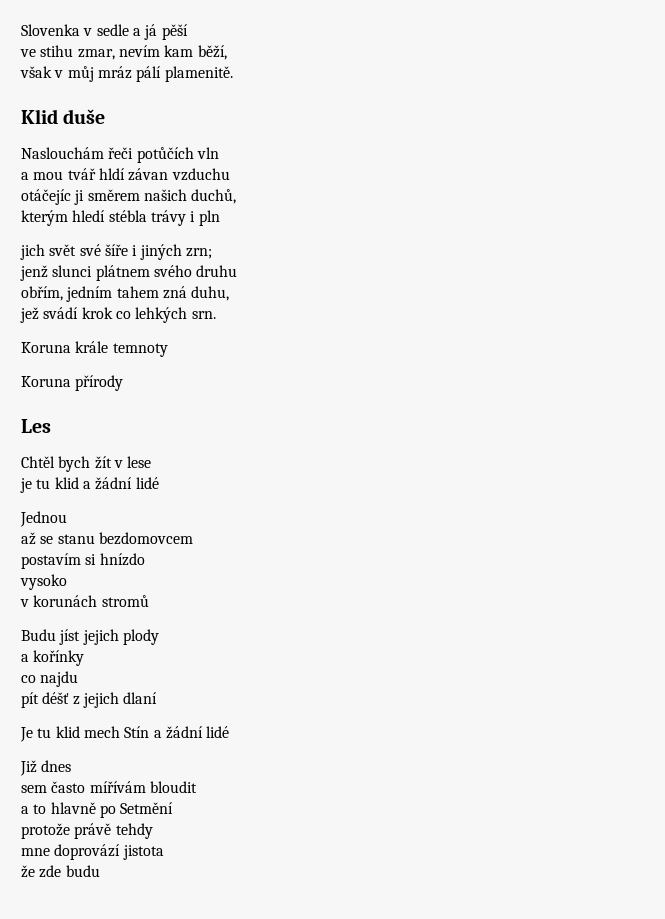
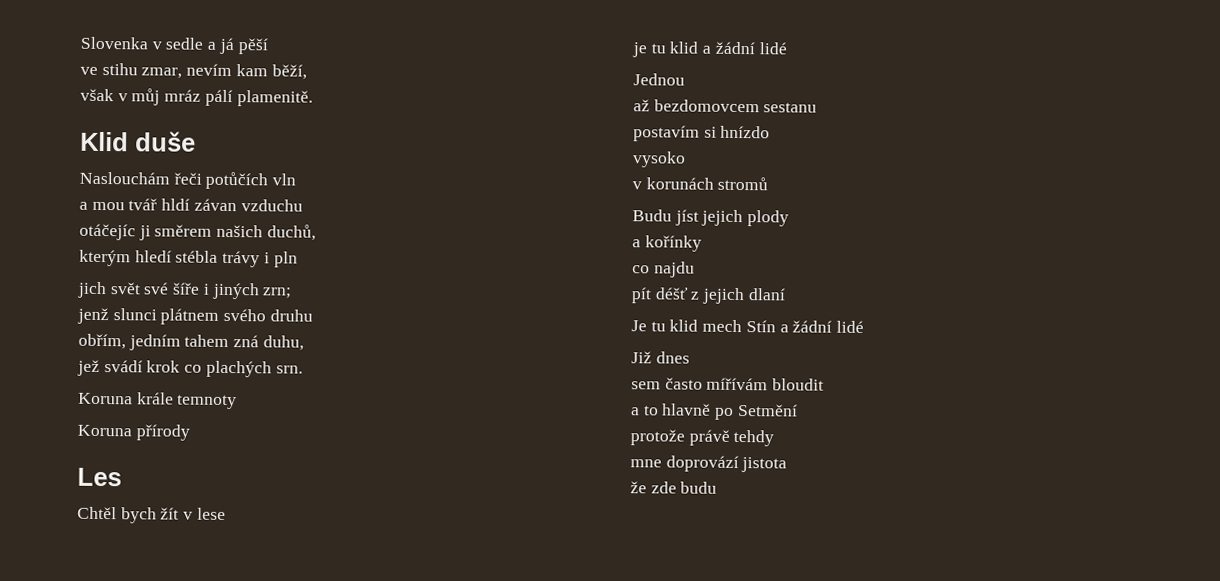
- jež svádí krok co lehkých srn.
+ jež svádí krok co plachých srn.
- až se stanu bezdomovcem
+ až bezdomovcem sestanu

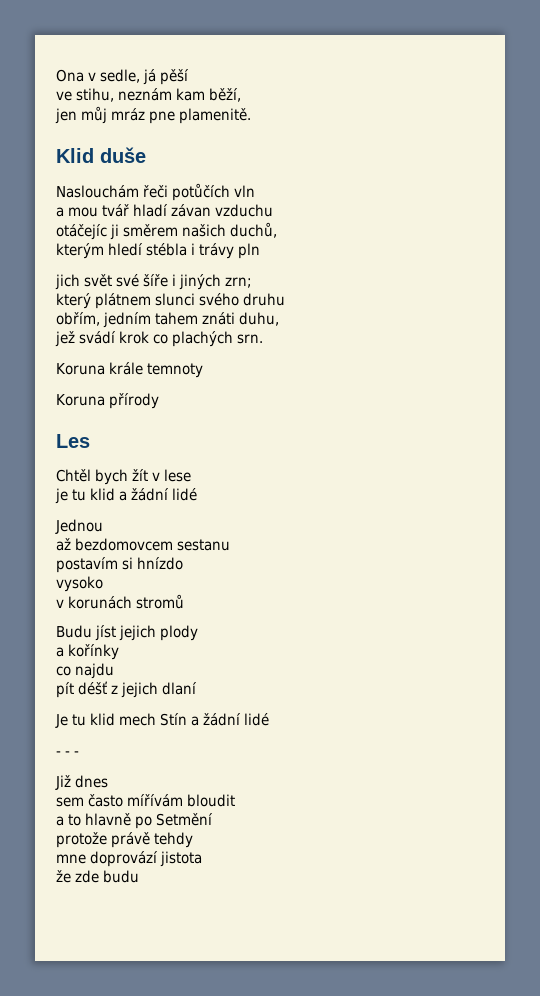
- Slovenka v sedle a já pěší
+ Ona v sedle, já pěší
- ve stihu zmar, nevím kam běží,
+ ve stihu, neznám kam běží,
- však v můj mráz pálí plamenitě.
+ jen můj mráz pne plamenitě.
- a mou tvář hldí závan vzduchu
+ a mou tvář hladí závan vzduchu
- kterým hledí stébla trávy i pln
+ kterým hledí stébla i trávy pln
- jenž slunci plátnem svého druhu
+ který plátnem slunci svého druhu
- obřím, jedním tahem zná duhu,
+ obřím, jedním tahem znáti duhu,
+ - - -

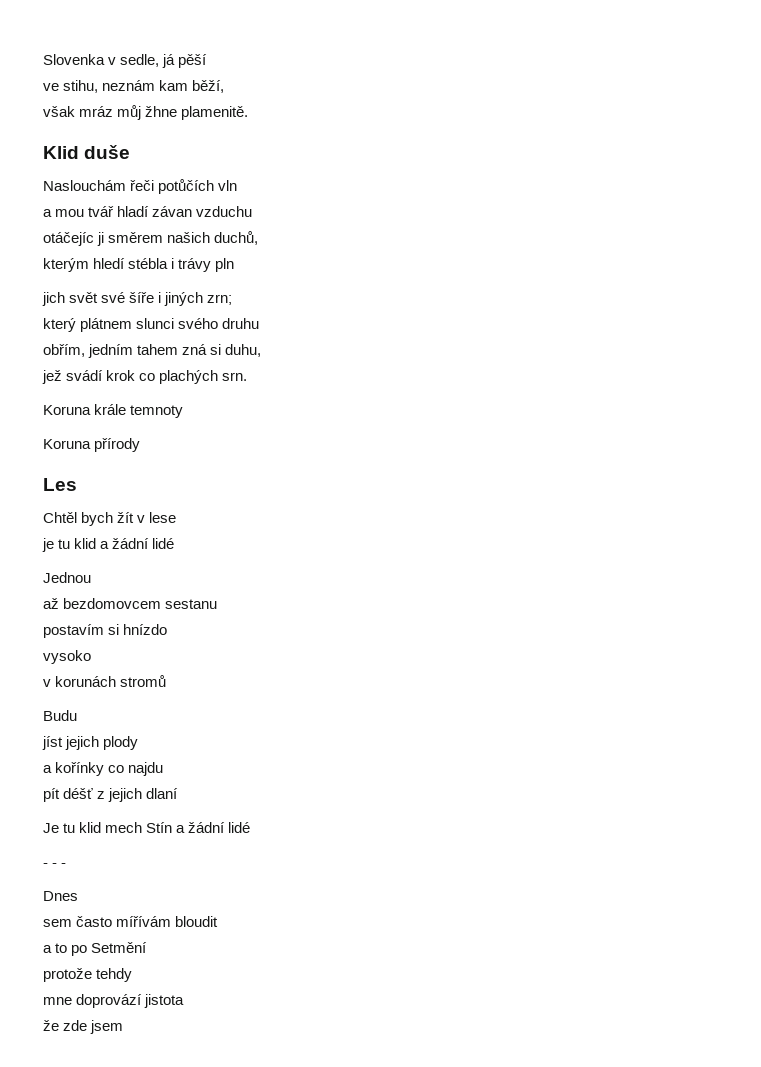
- Ona v sedle, já pěší
+ Slovenka v sedle, já pěší
- jen můj mráz pne plamenitě.
+ však mráz můj žhne plamenitě.
- obřím, jedním tahem znáti duhu,
+ obřím, jedním tahem zná si duhu,
- Budu jíst jejich plody
+ Budu
+ jíst jejich plody
- a kořínky
- co najdu
+ a kořínky co najdu
- Již dnes
+ Dnes
- a to hlavně po Setmění
+ a to po Setmění
- protože právě tehdy
+ protože tehdy
- že zde budu
+ že zde jsem

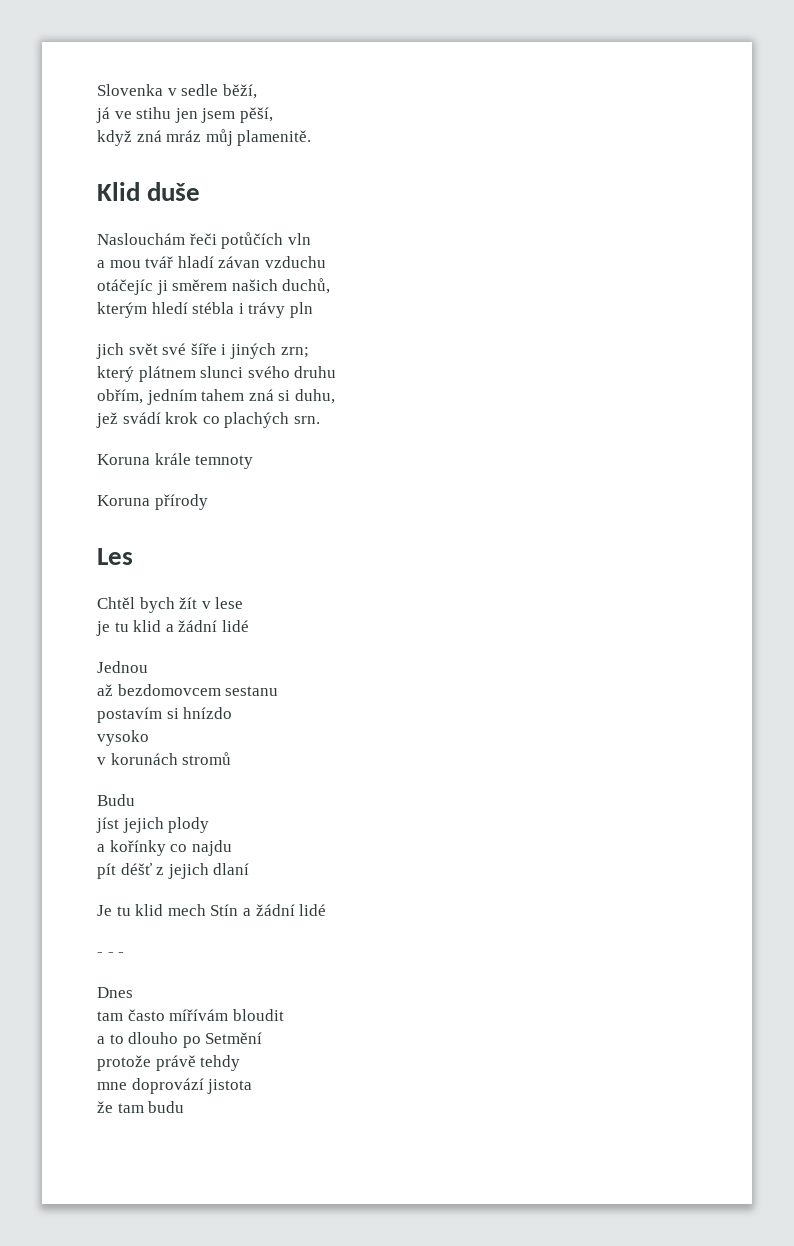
- Slovenka v sedle, já pěší
- ve stihu, neznám kam běží,
- však mráz můj žhne plamenitě.
+ Slovenka v sedle běží,
+ já ve stihu jen jsem pěší,
+ když zná mráz můj plamenitě.
- sem často mířívám bloudit
+ tam často mířívám bloudit
- a to po Setmění
+ a to dlouho po Setmění
- protože tehdy
+ protože právě tehdy
- že zde jsem
+ že tam budu

